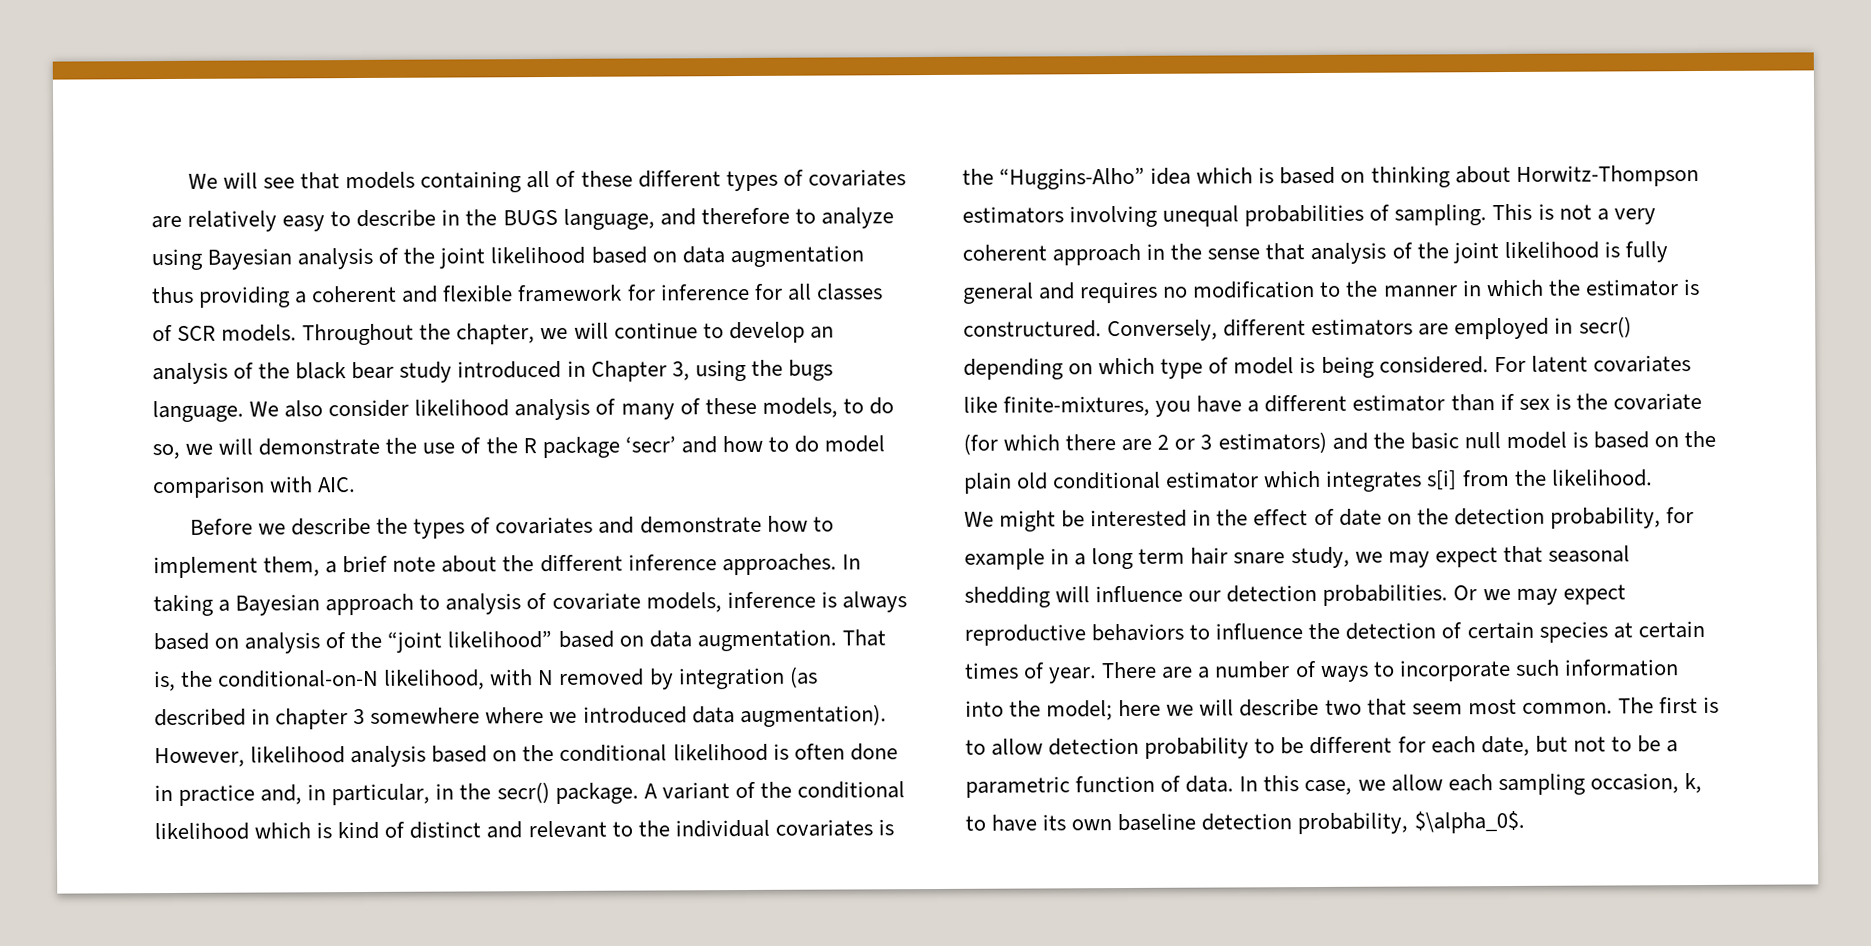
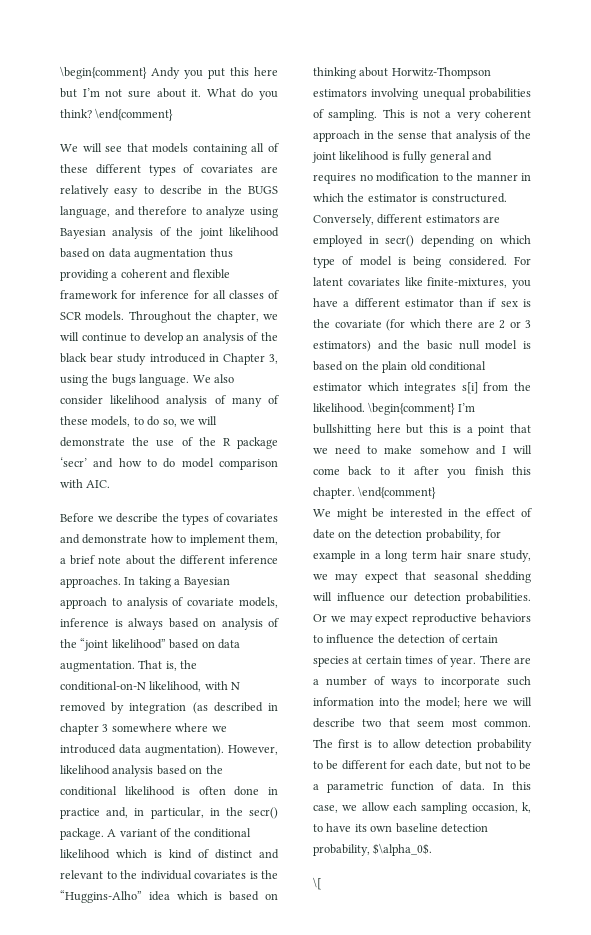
+ \begin{comment} Andy you put this here but I’m not sure about it. What do you think? \end{comment}
+ \begin{comment} I’m bullshitting here but this is a point that we need to make somehow and I will come back to it after you finish this chapter. \end{comment}
+ \[

